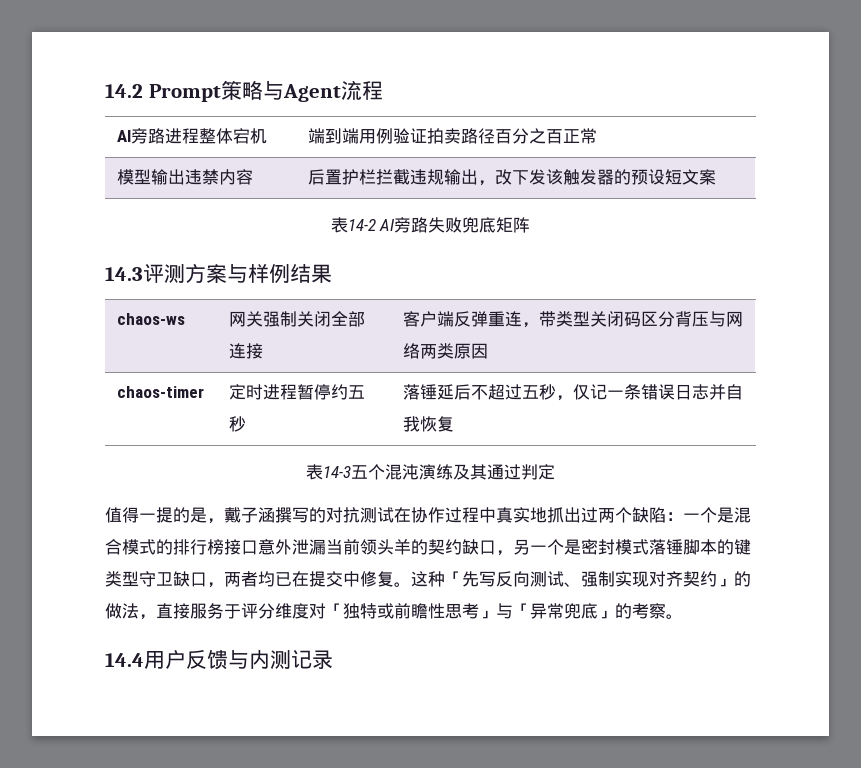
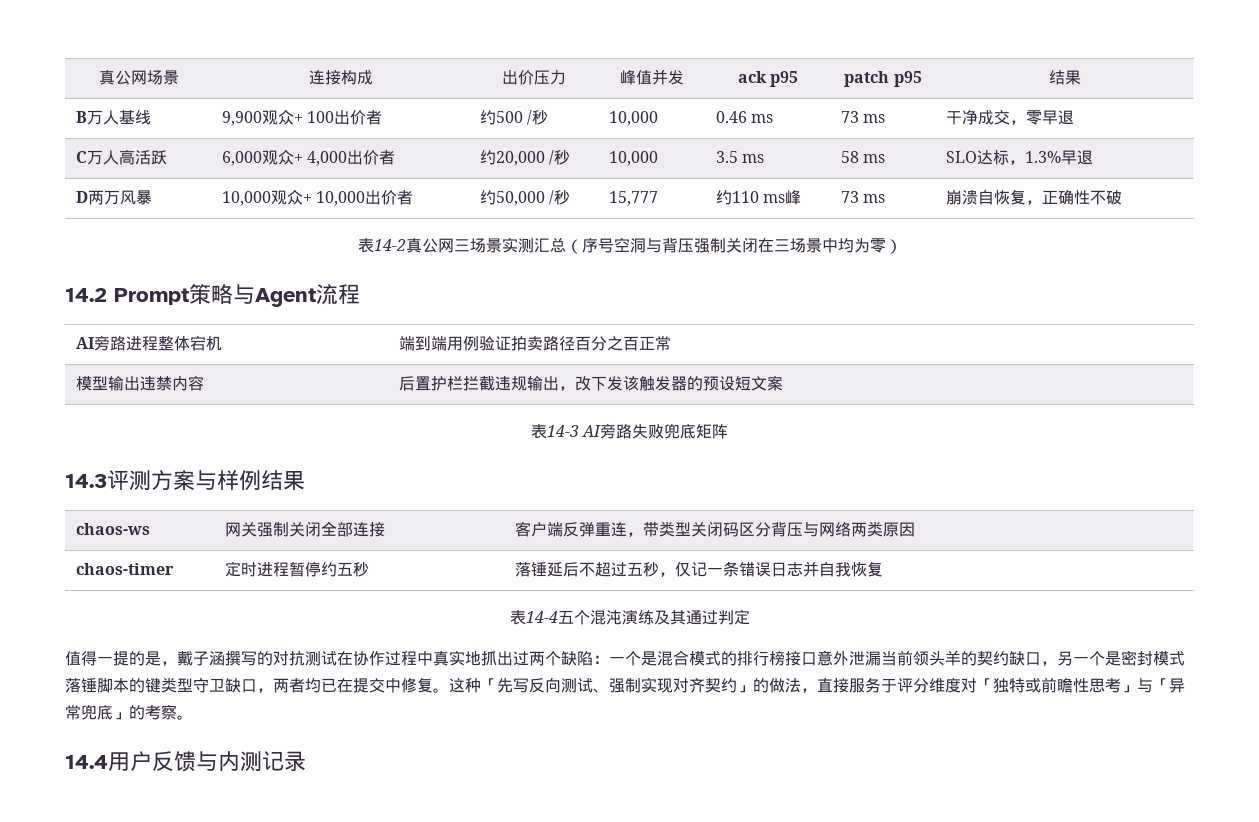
+ 真公网场景 | 连接构成 | 出价压力 | 峰值并发 | ack p95 | patch p95 | 结果
+ B万人基线 | 9,900观众+ 100出价者 | 约500 /秒 | 10,000 | 0.46 ms | 73 ms | 干净成交，零早退
+ C万人高活跃 | 6,000观众+ 4,000出价者 | 约20,000 /秒 | 10,000 | 3.5 ms | 58 ms | SLO达标，1.3%早退
+ D两万风暴 | 10,000观众+ 10,000出价者 | 约50,000 /秒 | 15,777 | 约110 ms峰 | 73 ms | 崩溃自恢复，正确性不破
+ 表14-2真公网三场景实测汇总（序号空洞与背压强制关闭在三场景中均为零）
- 表14-2 AI旁路失败兜底矩阵
+ 表14-3 AI旁路失败兜底矩阵
- 表14-3五个混沌演练及其通过判定
+ 表14-4五个混沌演练及其通过判定

